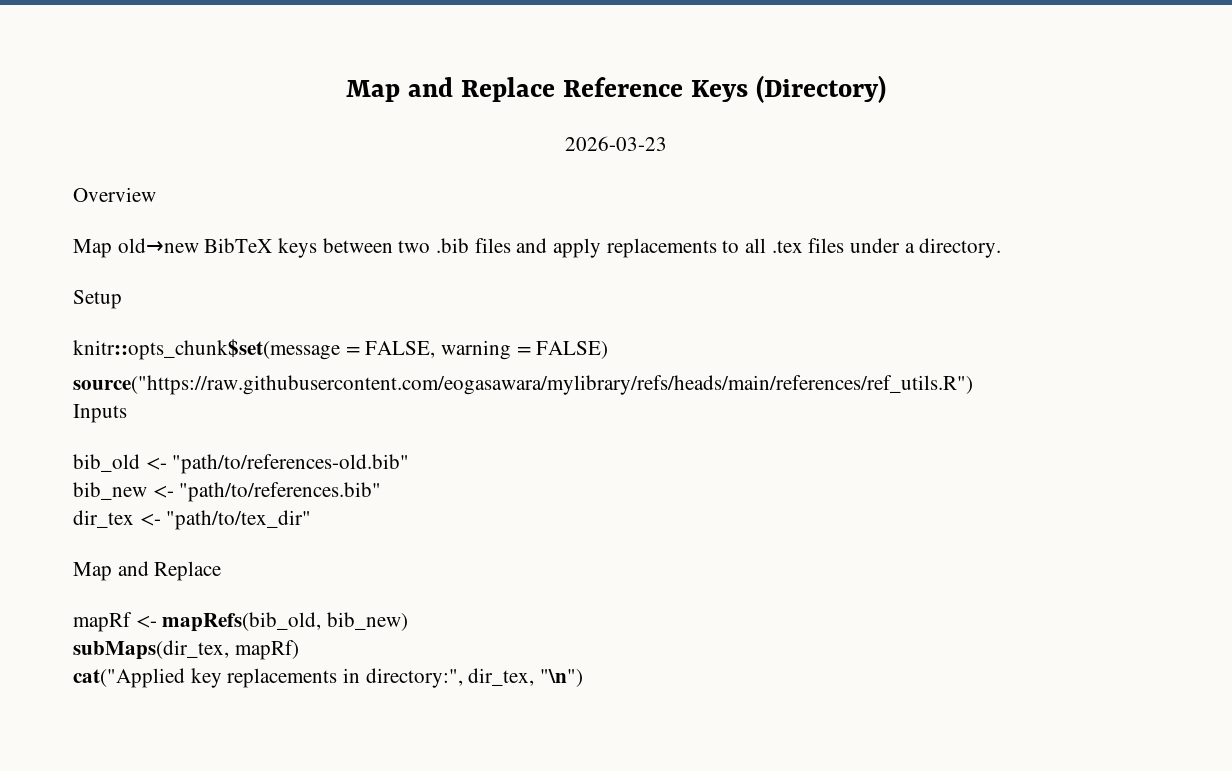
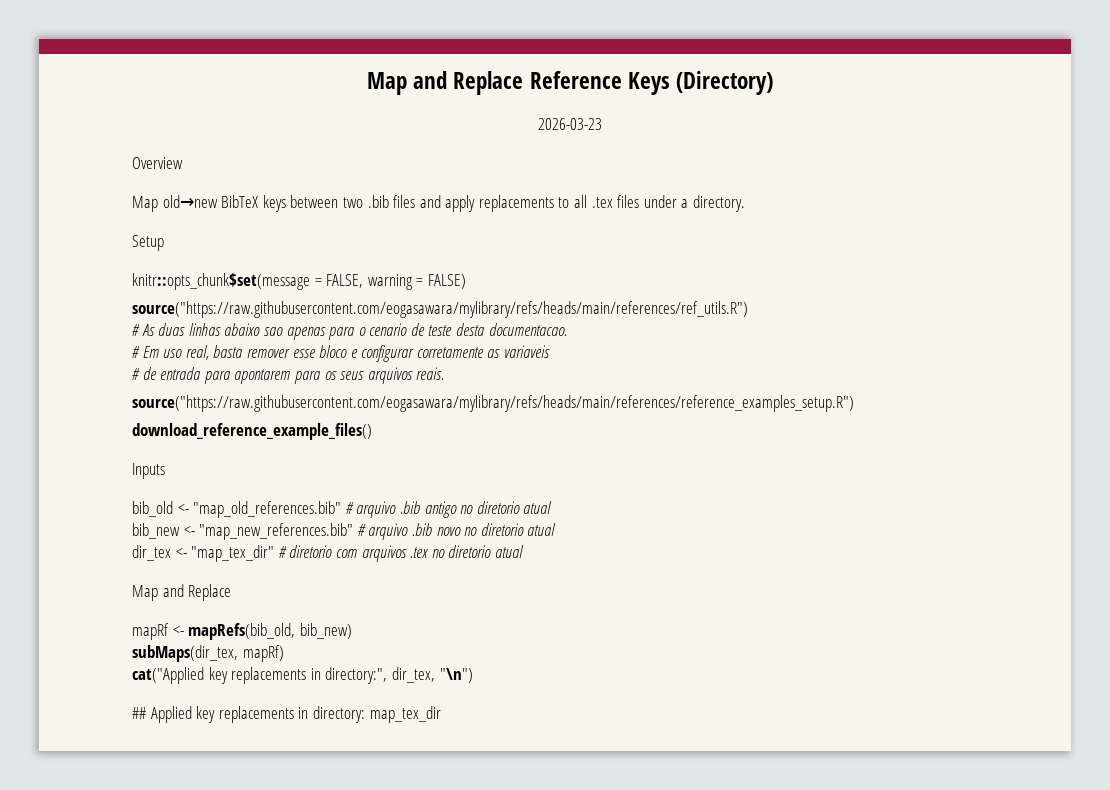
+ # As duas linhas abaixo sao apenas para o cenario de teste desta documentacao.
+ # Em uso real, basta remover esse bloco e configurar corretamente as variaveis
+ # de entrada para apontarem para os seus arquivos reais.
+ source("https://raw.githubusercontent.com/eogasawara/mylibrary/refs/heads/main/references/reference_examples_setup.R")
+ download_reference_example_files()
  Inputs
- bib_old <- "path/to/references-old.bib"
- bib_new <- "path/to/references.bib"
- dir_tex <- "path/to/tex_dir"
+ bib_old <- "map_old_references.bib" # arquivo .bib antigo no diretorio atual
+ bib_new <- "map_new_references.bib" # arquivo .bib novo no diretorio atual
+ dir_tex <- "map_tex_dir" # diretorio com arquivos .tex no diretorio atual
+ ## Applied key replacements in directory: map_tex_dir

